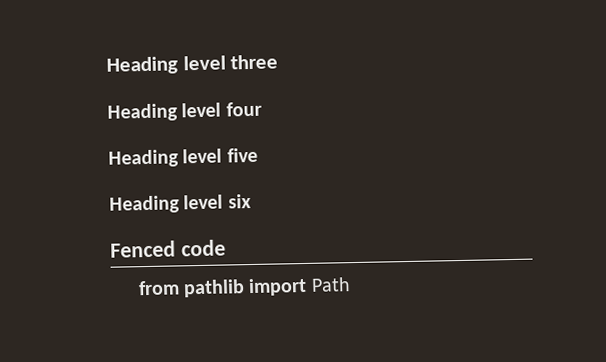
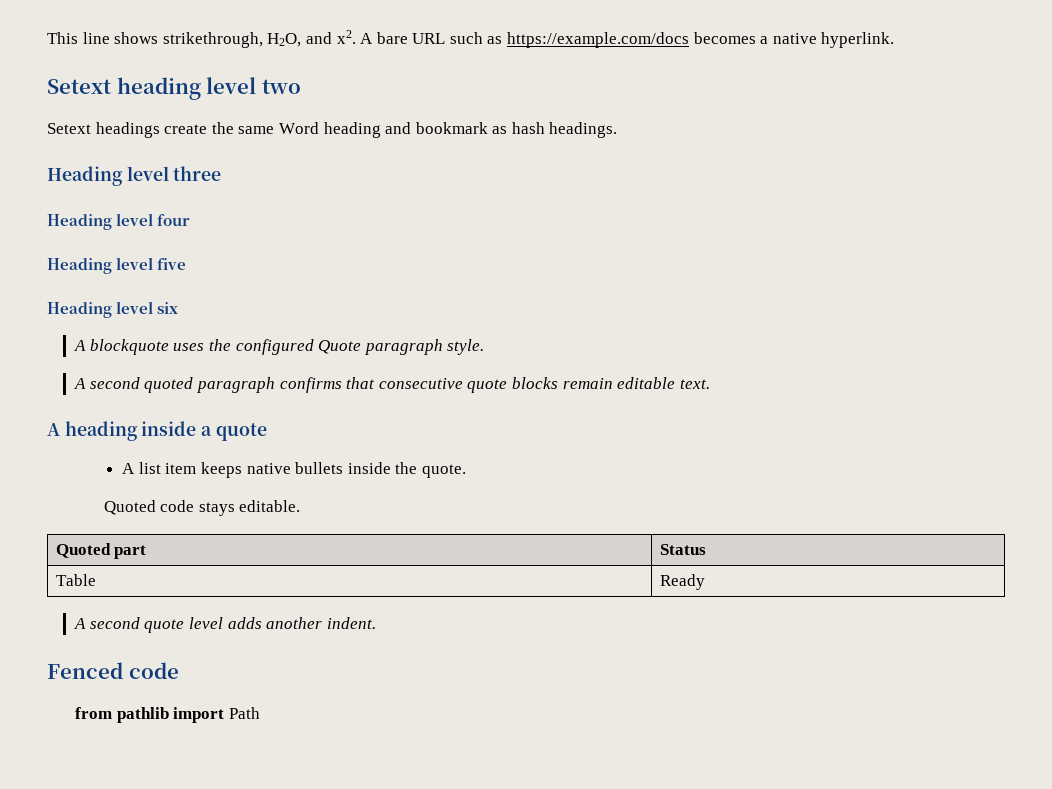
+ This line shows strikethrough, H2O, and x2. A bare URL such as https://example.com/docs becomes a native hyperlink.
+ Setext heading level two
+ Setext headings create the same Word heading and bookmark as hash headings.
+ A blockquote uses the configured Quote paragraph style.
+ A second quoted paragraph confirms that consecutive quote blocks remain editable text.
+ A heading inside a quote
+ A list item keeps native bullets inside the quote.
+ Quoted code stays editable.
+ Quoted part | Status
+ Table | Ready
+ A second quote level adds another indent.

